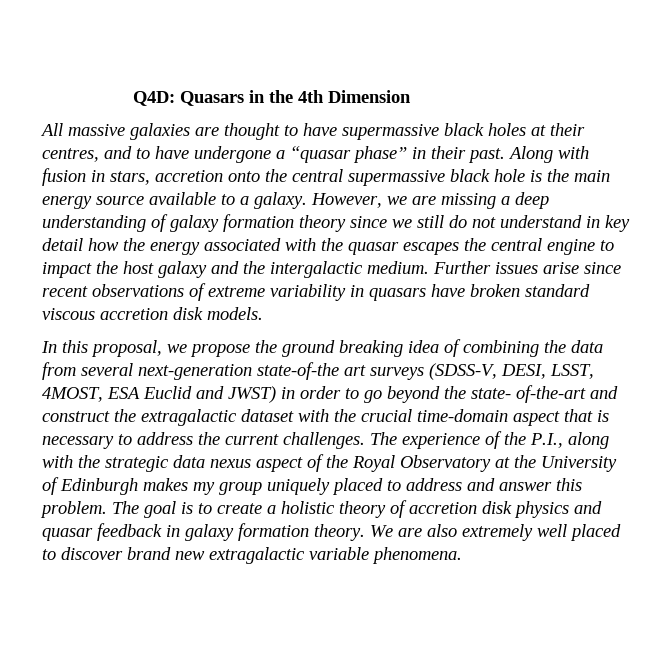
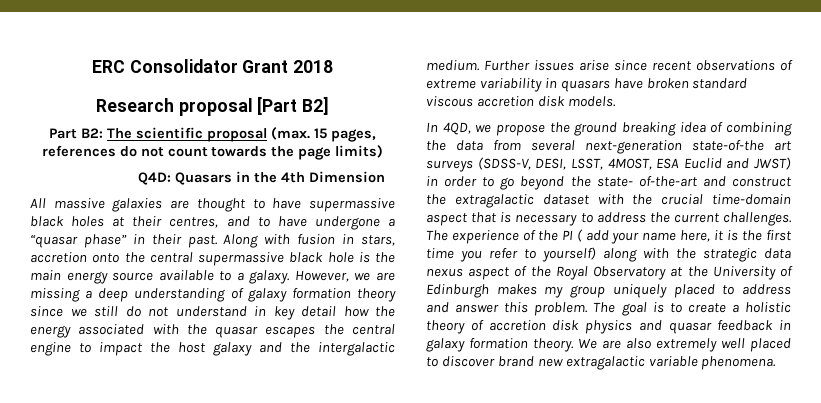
+ ERC Consolidator Grant 2018
+ Research proposal [Part B2]
+ Part B2: The scientific proposal (max. 15 pages, references do not count towards the page limits)
- In this proposal, we propose the ground breaking idea of combining the data from several next-generation state-of-the art surveys (SDSS-V, DESI, LSST, 4MOST, ESA Euclid and JWST) in order to go beyond the state- of-the-art and construct the extragalactic dataset with the crucial time-domain aspect that is necessary to address the current challenges.
+ In 4QD, we propose the ground breaking idea of combining the data from several next-generation state-of-the art surveys (SDSS-V, DESI, LSST, 4MOST, ESA Euclid and JWST) in order to go beyond the state- of-the-art and construct the extragalactic dataset with the crucial time-domain aspect that is necessary to address the current challenges.
- The experience of the P.I., along with the strategic data nexus aspect of the Royal Observatory at the University of Edinburgh makes my group uniquely placed to address and answer this problem.
+ The experience of the PI ( add your name here, it is the first time you refer to yourself) along with the strategic data nexus aspect of the Royal Observatory at the University of Edinburgh makes my group uniquely placed to address and answer this problem.

